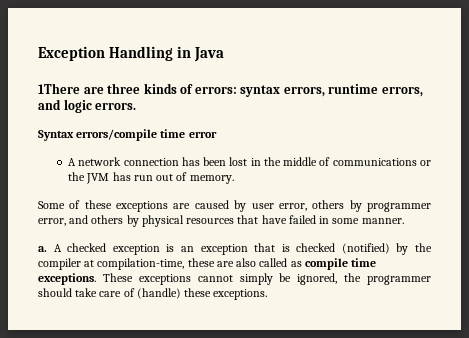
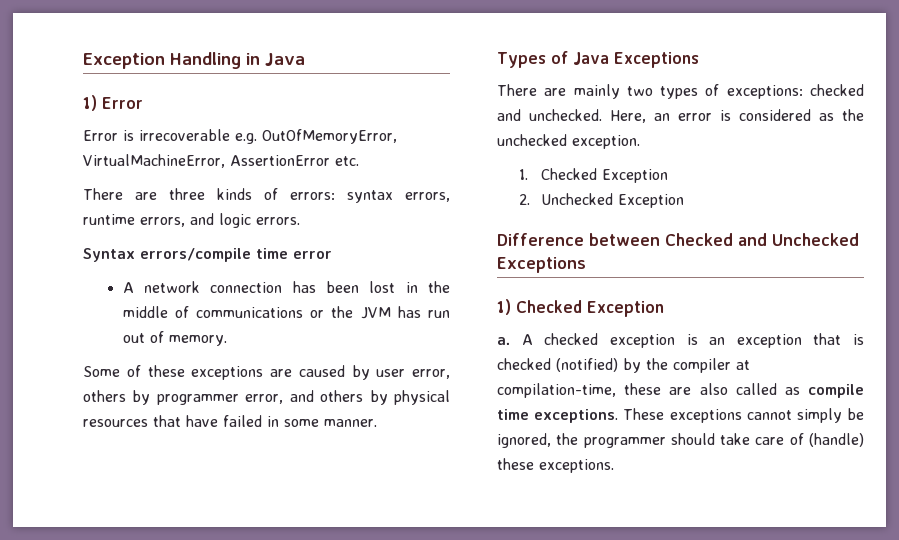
- 1There are three kinds of errors: syntax errors, runtime errors, and logic errors.
+ 1) Error
+ Error is irrecoverable e.g. OutOfMemoryError, VirtualMachineError, AssertionError etc.
+ There are three kinds of errors: syntax errors, runtime errors, and logic errors.
+ Types of Java Exceptions
+ There are mainly two types of exceptions: checked and unchecked. Here, an error is considered as the unchecked exception.
+ 1. Checked Exception
+ 2. Unchecked Exception
+ Difference between Checked and Unchecked Exceptions
+ 1) Checked Exception

